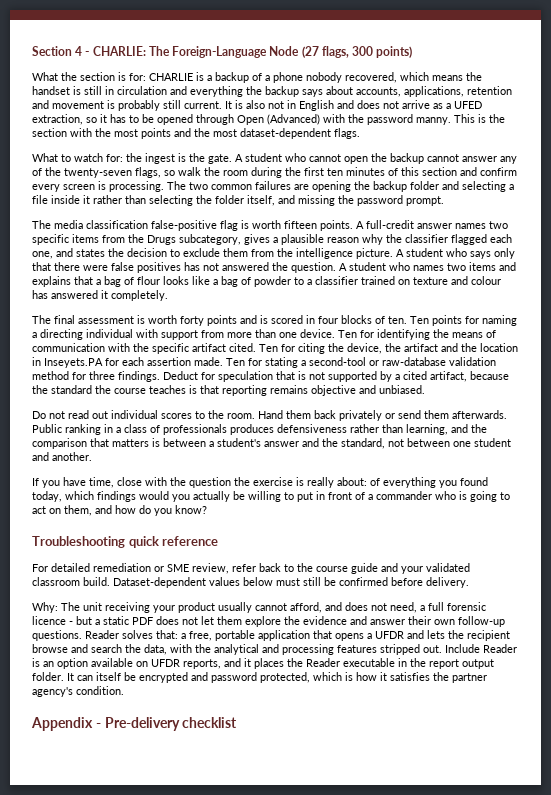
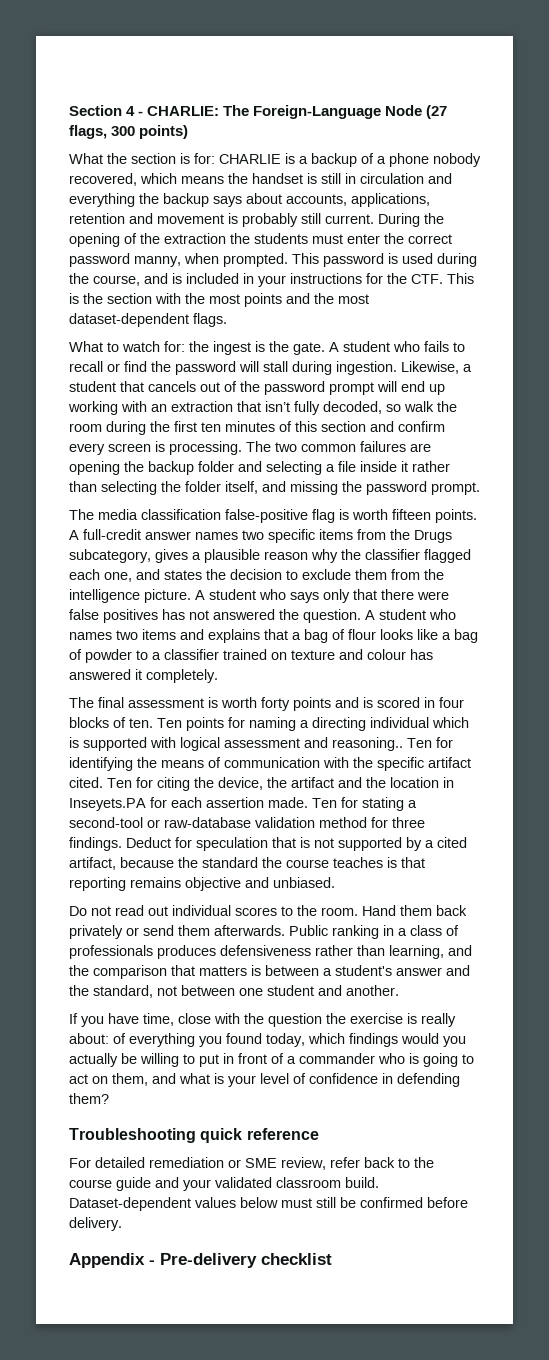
- It is also not in English and does not arrive as a UFED extraction, so it has to be opened through Open (Advanced) with the password manny. This is the section with the most points and the most dataset-dependent flags.
+ During the opening of the extraction the students must enter the correct password manny, when prompted. This password is used during the course, and is included in your instructions for the CTF. This is the section with the most points and the most dataset-dependent flags.
- A student who cannot open the backup cannot answer any of the twenty-seven flags, so walk the room during the first ten minutes of this section and confirm every screen is processing.
+ A student who fails to recall or find the password will stall during ingestion. Likewise, a student that cancels out of the password prompt will end up working with an extraction that isn’t fully decoded, so walk the room during the first ten minutes of this section and confirm every screen is processing.
- Ten points for naming a directing individual with support from more than one device.
+ Ten points for naming a directing individual which is supported with logical assessment and reasoning..
- If you have time, close with the question the exercise is really about: of everything you found today, which findings would you actually be willing to put in front of a commander who is going to act on them, and how do you know?
+ If you have time, close with the question the exercise is really about: of everything you found today, which findings would you actually be willing to put in front of a commander who is going to act on them, and what is your level of confidence in defending them?
- Why: The unit receiving your product usually cannot afford, and does not need, a full forensic licence - but a static PDF does not let them explore the evidence and answer their own follow-up questions. Reader solves that: a free, portable application that opens a UFDR and lets the recipient browse and search the data, with the analytical and processing features stripped out. Include Reader is an option available on UFDR reports, and it places the Reader executable in the report output folder. It can itself be encrypted and password protected, which is how it satisfies the partner agency's condition.

